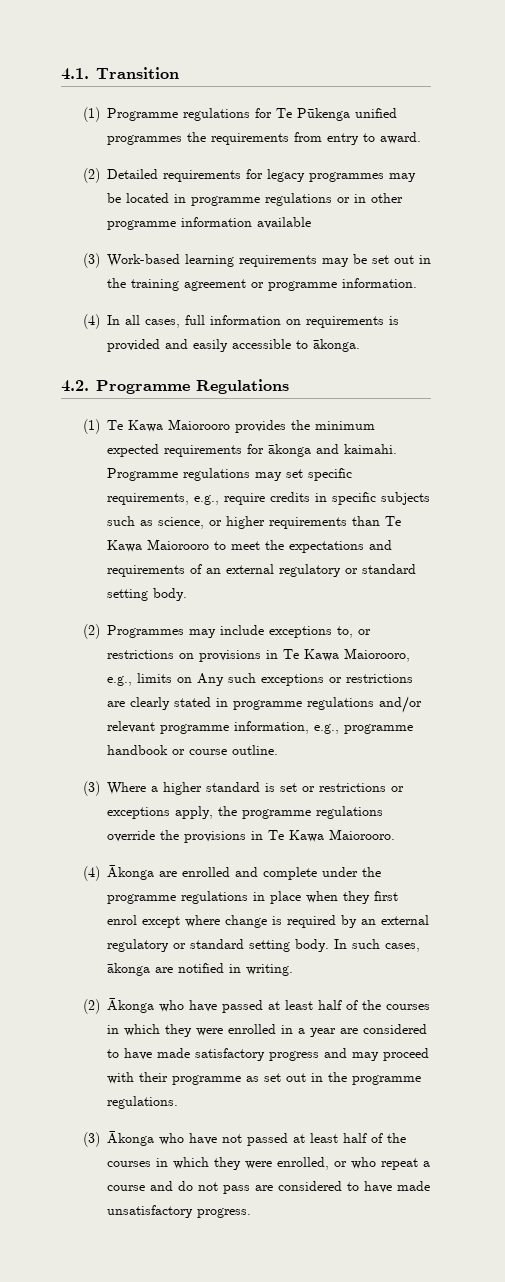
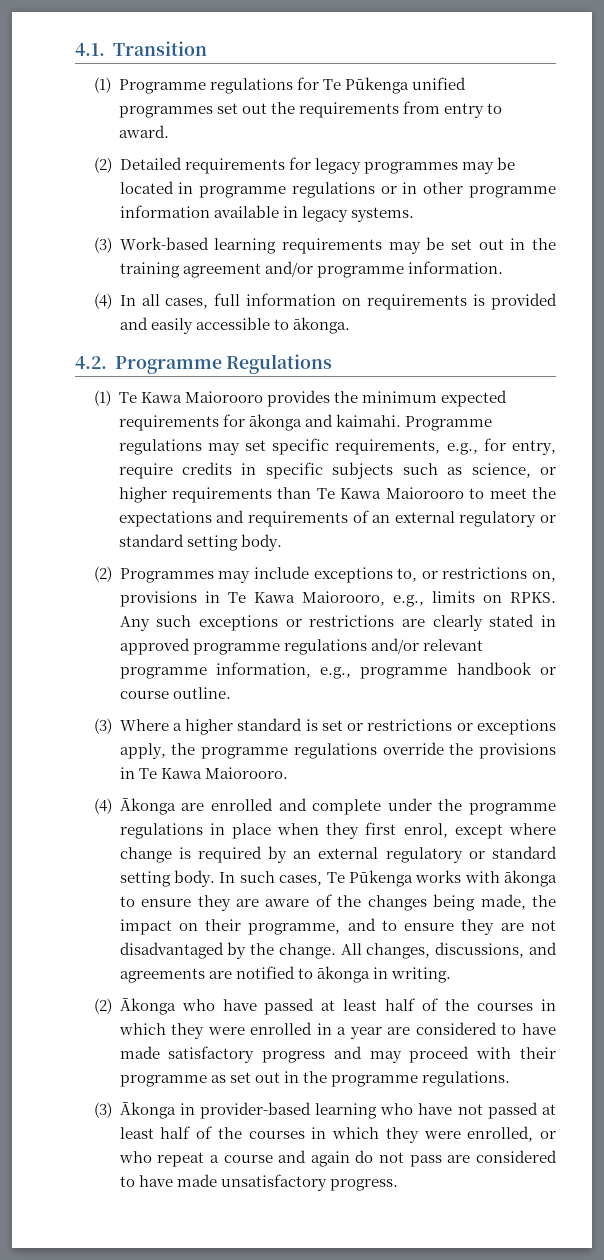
- (1) Programme regulations for Te Pūkenga unified programmes the requirements from entry to award.
+ (1) Programme regulations for Te Pūkenga unified programmes set out the requirements from entry to award.
- (2) Detailed requirements for legacy programmes may be located in programme regulations or in other programme information available
+ (2) Detailed requirements for legacy programmes may be located in programme regulations or in other programme information available in legacy systems.
- (3) Work-based learning requirements may be set out in the training agreement or programme information.
+ (3) Work-based learning requirements may be set out in the training agreement and/or programme information.
- Programme regulations may set specific requirements, e.g., require credits in specific subjects such as science, or higher requirements than Te Kawa Maiorooro to meet the expectations and requirements of an external regulatory or standard setting body.
+ Programme regulations may set specific requirements, e.g., for entry, require credits in specific subjects such as science, or higher requirements than Te Kawa Maiorooro to meet the expectations and requirements of an external regulatory or standard setting body.
- (2) Programmes may include exceptions to, or restrictions on provisions in Te Kawa Maiorooro, e.g., limits on Any such exceptions or restrictions are clearly stated in programme regulations and/or relevant programme information, e.g., programme handbook or course outline.
+ (2) Programmes may include exceptions to, or restrictions on, provisions in Te Kawa Maiorooro, e.g., limits on RPKS. Any such exceptions or restrictions are clearly stated in approved programme regulations and/or relevant programme information, e.g., programme handbook or course outline.
- (4) Ākonga are enrolled and complete under the programme regulations in place when they first enrol except where change is required by an external regulatory or standard setting body.
+ (4) Ākonga are enrolled and complete under the programme regulations in place when they first enrol, except where change is required by an external regulatory or standard setting body.
- In such cases, ākonga are notified in writing.
+ In such cases, Te Pūkenga works with ākonga to ensure they are aware of the changes being made, the impact on their programme, and to ensure they are not disadvantaged by the change. All changes, discussions, and agreements are notified to ākonga in writing.
- (3) Ākonga who have not passed at least half of the courses in which they were enrolled, or who repeat a course and do not pass are considered to have made unsatisfactory progress.
+ (3) Ākonga in provider-based learning who have not passed at least half of the courses in which they were enrolled, or who repeat a course and again do not pass are considered to have made unsatisfactory progress.

